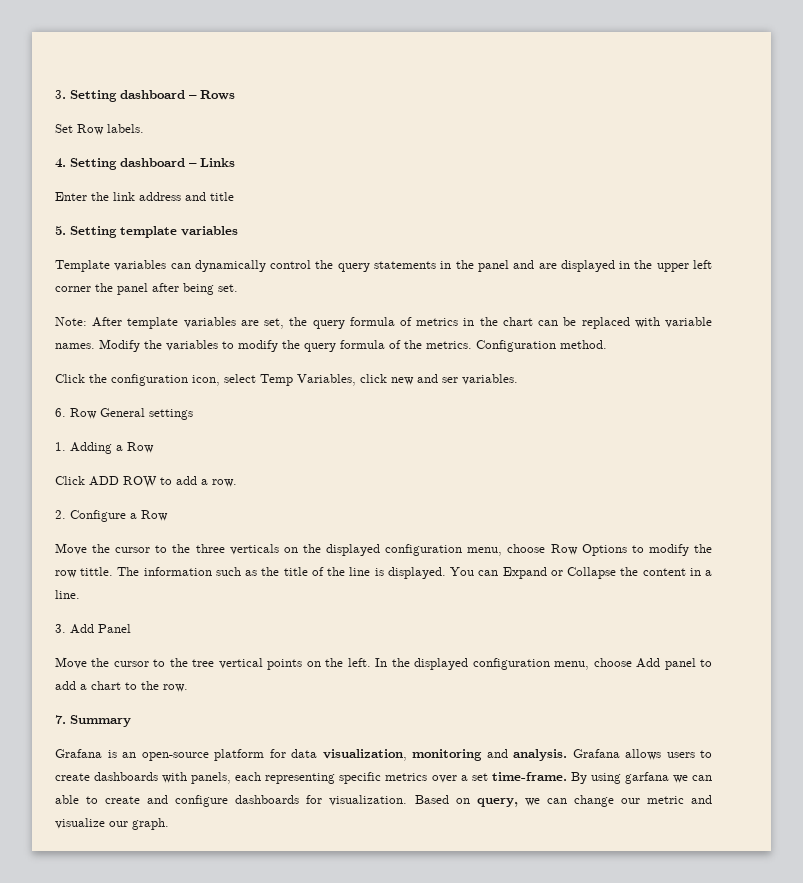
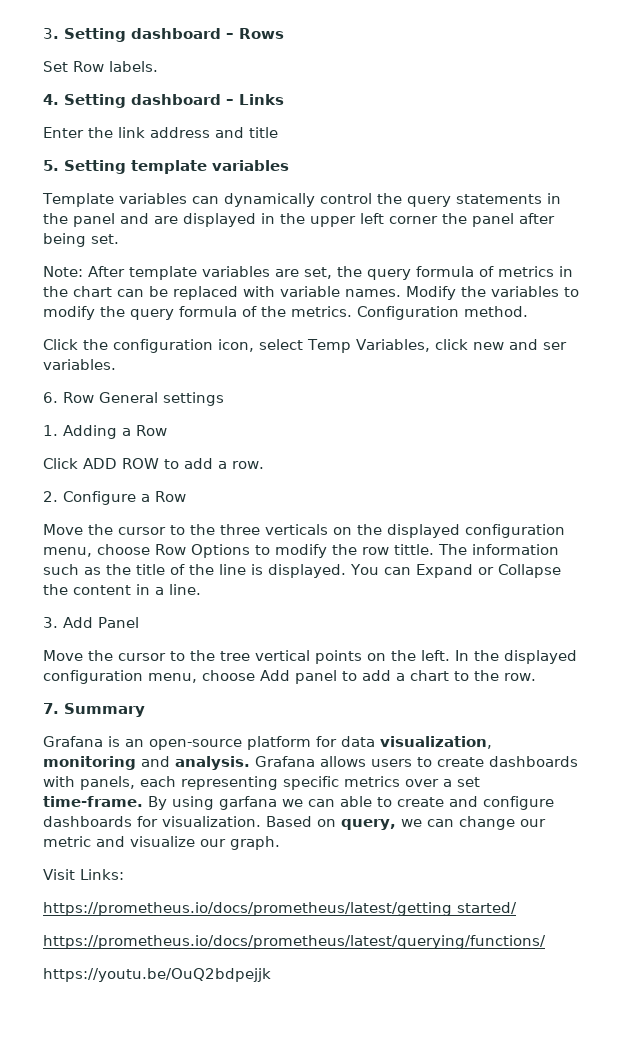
+ Visit Links:
+ https://prometheus.io/docs/prometheus/latest/getting started/
+ https://prometheus.io/docs/prometheus/latest/querying/functions/
+ https://youtu.be/OuQ2bdpejjk

